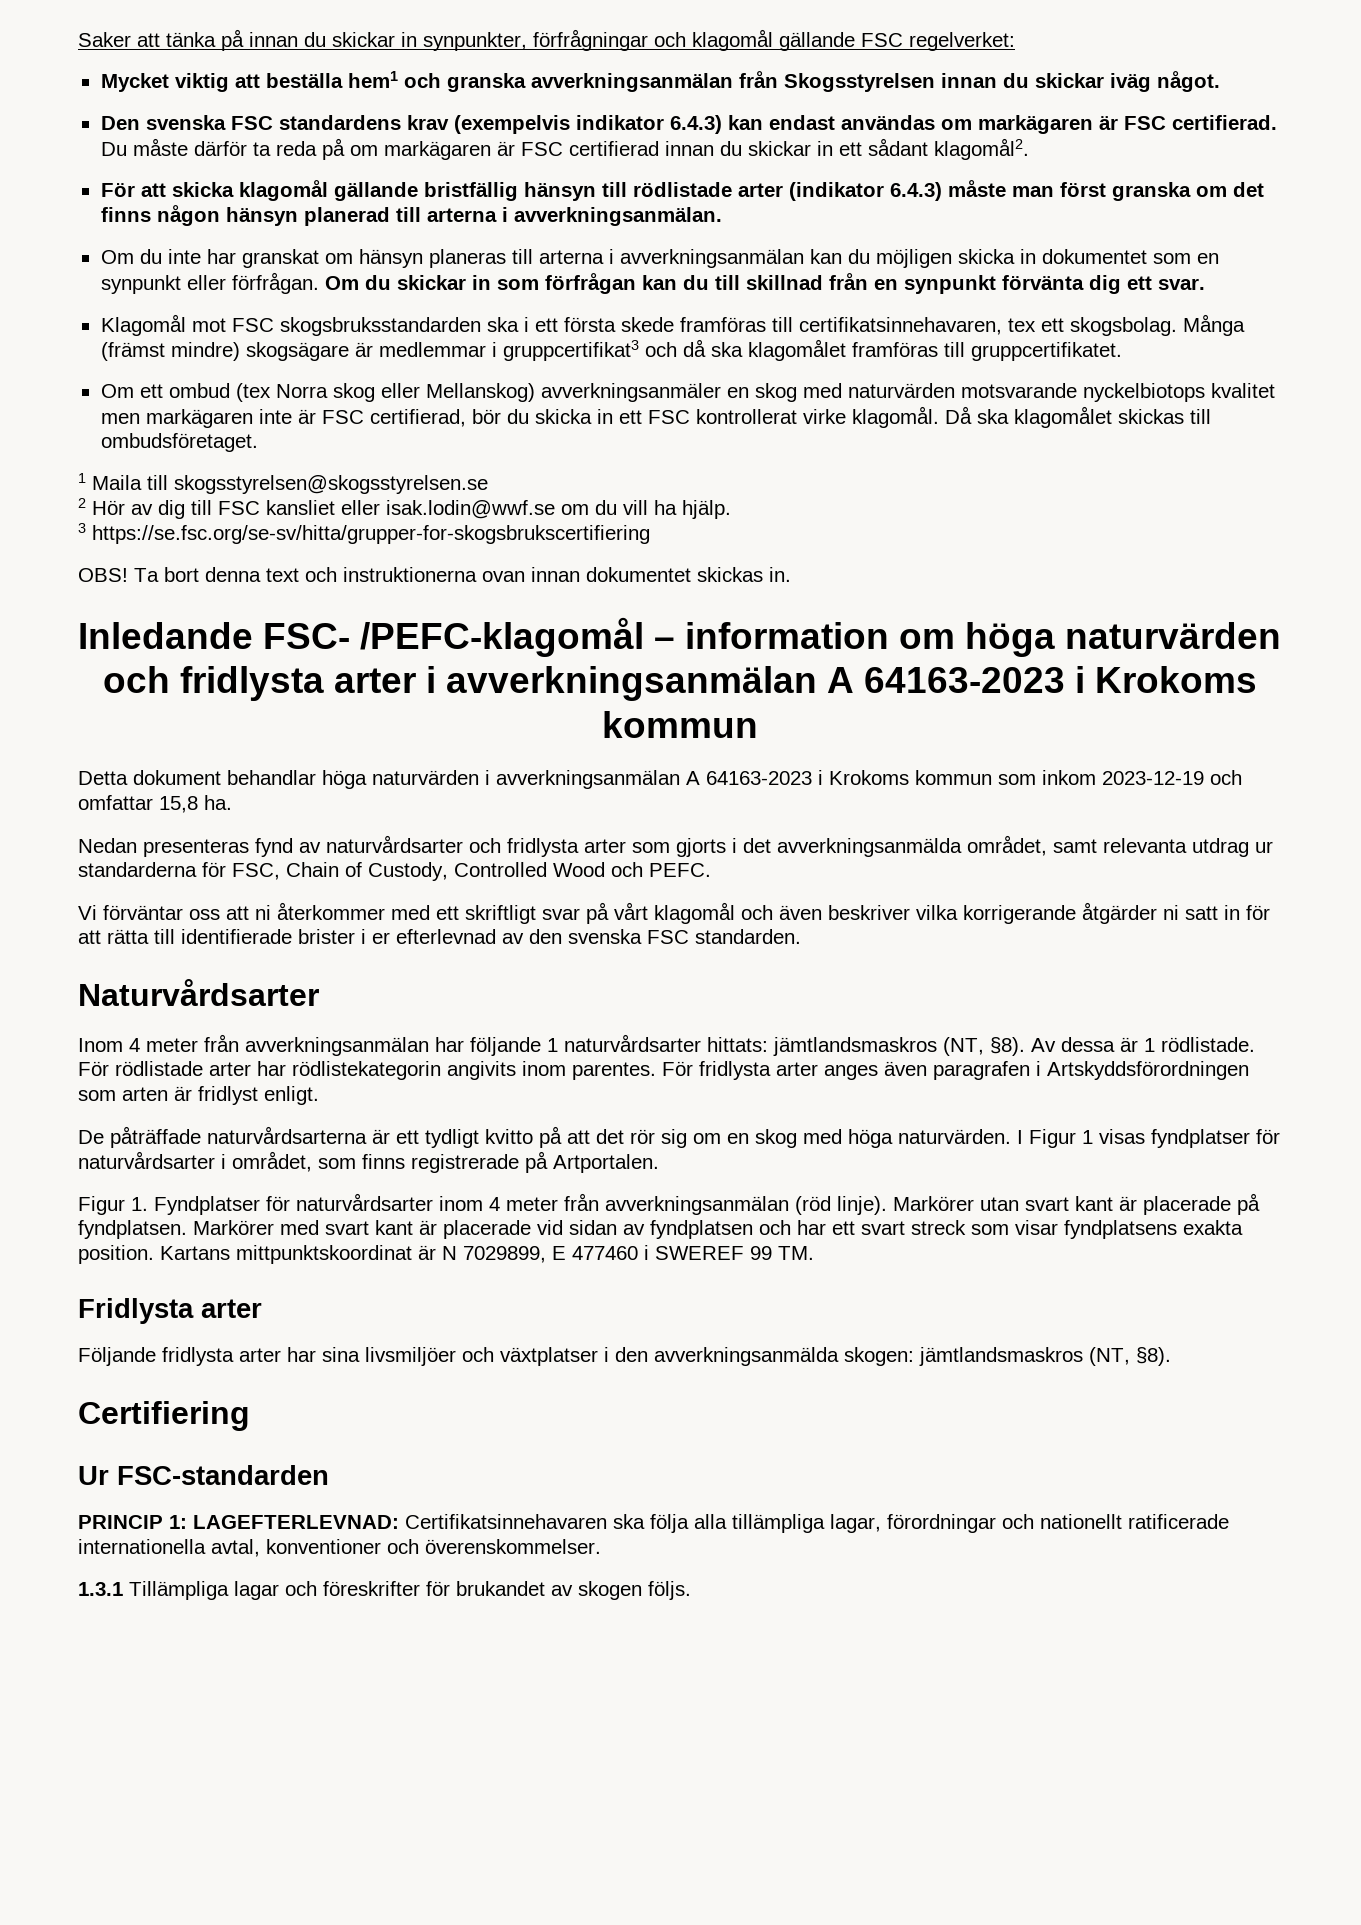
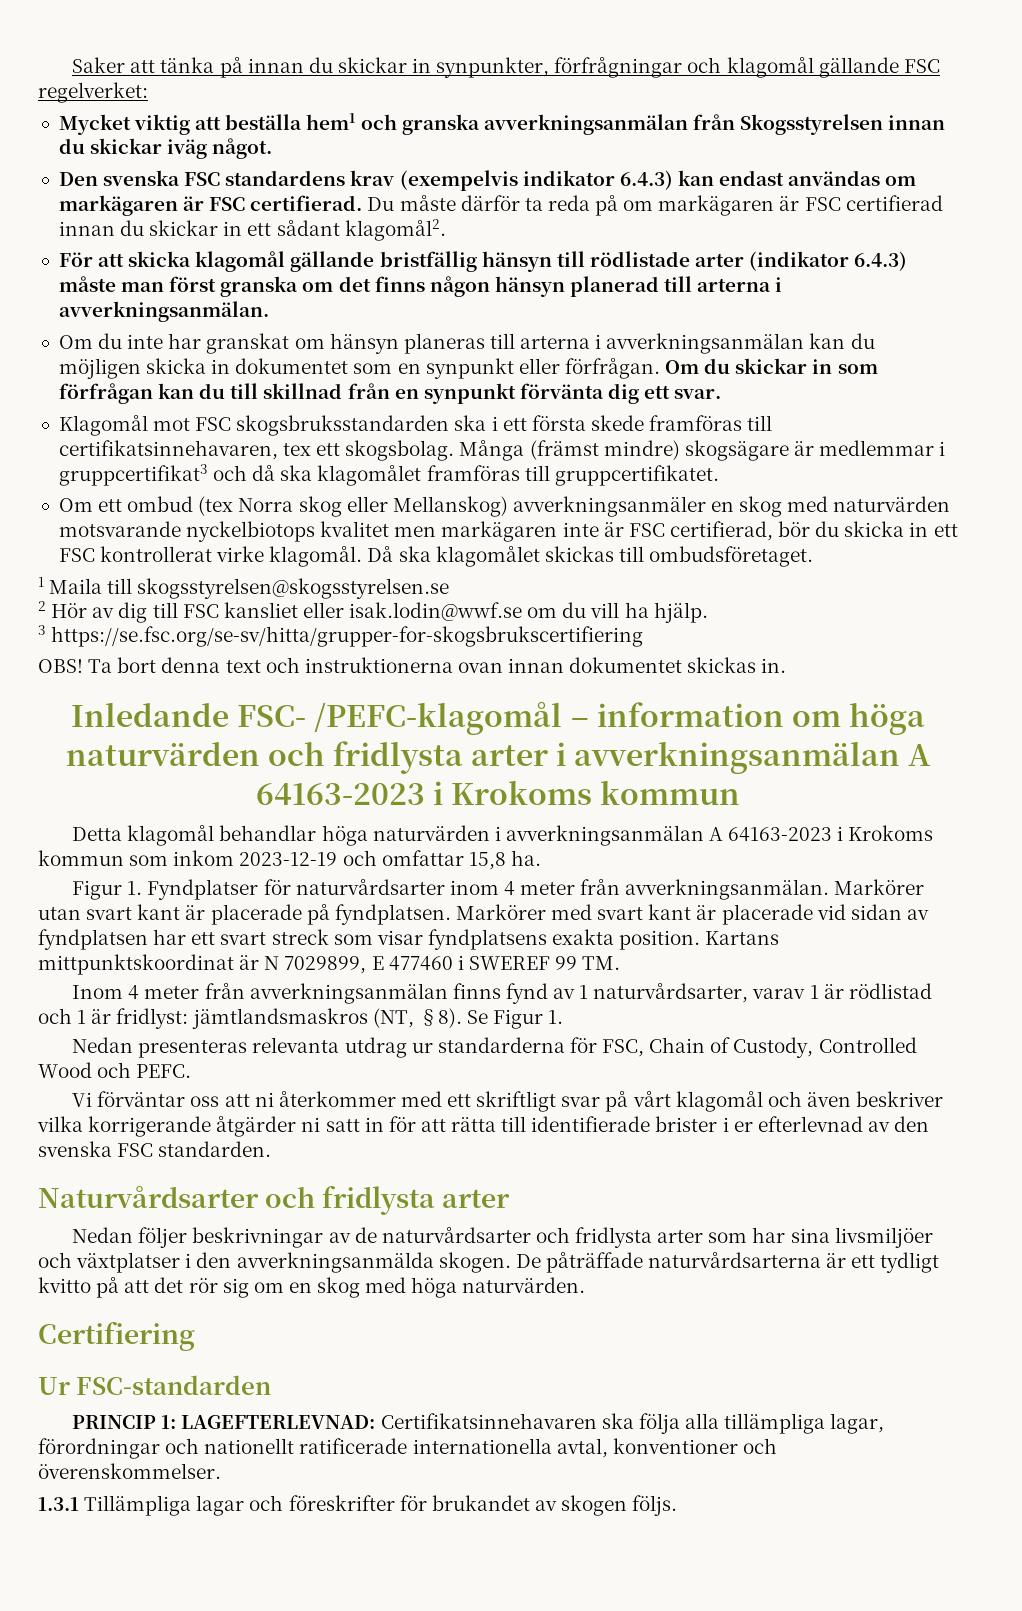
- Detta dokument behandlar höga naturvärden i avverkningsanmälan A 64163-2023 i Krokoms kommun som inkom 2023-12-19 och omfattar 15,8 ha.
+ Detta klagomål behandlar höga naturvärden i avverkningsanmälan A 64163-2023 i Krokoms kommun som inkom 2023-12-19 och omfattar 15,8 ha.
- Nedan presenteras fynd av naturvårdsarter och fridlysta arter som gjorts i det avverkningsanmälda området, samt relevanta utdrag ur standarderna för FSC, Chain of Custody, Controlled Wood och PEFC.
+ Figur 1. Fyndplatser för naturvårdsarter inom 4 meter från avverkningsanmälan. Markörer utan svart kant är placerade på fyndplatsen. Markörer med svart kant är placerade vid sidan av fyndplatsen har ett svart streck som visar fyndplatsens exakta position. Kartans mittpunktskoordinat är N 7029899, E 477460 i SWEREF 99 TM.
+ Inom 4 meter från avverkningsanmälan finns fynd av 1 naturvårdsarter, varav 1 är rödlistad och 1 är fridlyst: jämtlandsmaskros (NT, §8). Se Figur 1.
+ Nedan presenteras relevanta utdrag ur standarderna för FSC, Chain of Custody, Controlled Wood och PEFC.
- Naturvårdsarter
- Inom 4 meter från avverkningsanmälan har följande 1 naturvårdsarter hittats: jämtlandsmaskros (NT, §8). Av dessa är 1 rödlistade. För rödlistade arter har rödlistekategorin angivits inom parentes. För fridlysta arter anges även paragrafen i Artskyddsförordningen som arten är fridlyst enligt.
- De påträffade naturvårdsarterna är ett tydligt kvitto på att det rör sig om en skog med höga naturvärden. I Figur 1 visas fyndplatser för naturvårdsarter i området, som finns registrerade på Artportalen.
- Figur 1. Fyndplatser för naturvårdsarter inom 4 meter från avverkningsanmälan (röd linje). Markörer utan svart kant är placerade på fyndplatsen. Markörer med svart kant är placerade vid sidan av fyndplatsen och har ett svart streck som visar fyndplatsens exakta position. Kartans mittpunktskoordinat är N 7029899, E 477460 i SWEREF 99 TM.
- Fridlysta arter
- Följande fridlysta arter har sina livsmiljöer och växtplatser i den avverkningsanmälda skogen: jämtlandsmaskros (NT, §8).
+ Naturvårdsarter och fridlysta arter
+ Nedan följer beskrivningar av de naturvårdsarter och fridlysta arter som har sina livsmiljöer och växtplatser i den avverkningsanmälda skogen. De påträffade naturvårdsarterna är ett tydligt kvitto på att det rör sig om en skog med höga naturvärden.

